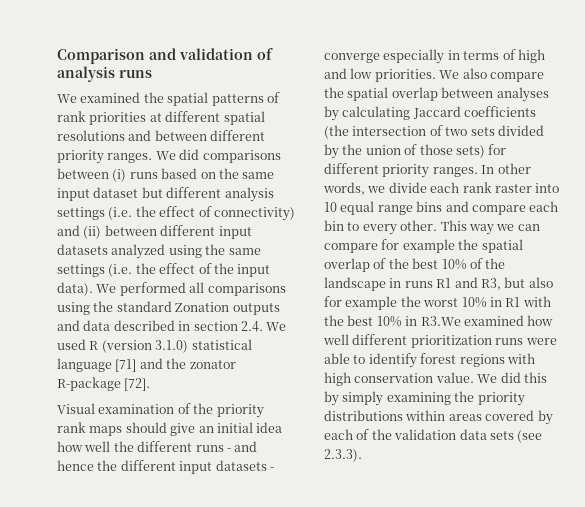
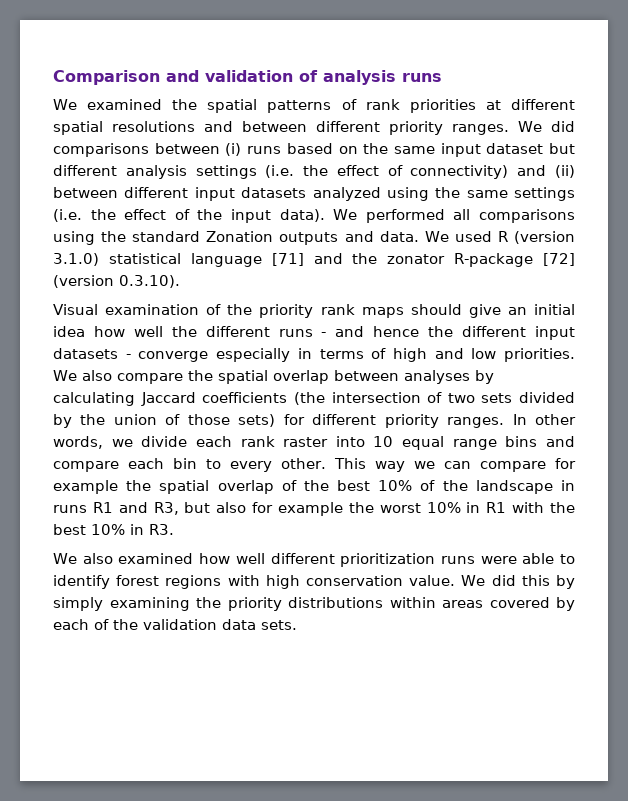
- We performed all comparisons using the standard Zonation outputs and data described in section 2.4. We used R (version 3.1.0) statistical language [71] and the zonator R-package [72].
+ We performed all comparisons using the standard Zonation outputs and data. We used R (version 3.1.0) statistical language [71] and the zonator R-package [72] (version 0.3.10).
- This way we can compare for example the spatial overlap of the best 10% of the landscape in runs R1 and R3, but also for example the worst 10% in R1 with the best 10% in R3.We examined how well different prioritization runs were able to identify forest regions with high conservation value.
+ This way we can compare for example the spatial overlap of the best 10% of the landscape in runs R1 and R3, but also for example the worst 10% in R1 with the best 10% in R3.
+ We also examined how well different prioritization runs were able to identify forest regions with high conservation value.
- We did this by simply examining the priority distributions within areas covered by each of the validation data sets (see 2.3.3).
+ We did this by simply examining the priority distributions within areas covered by each of the validation data sets.

